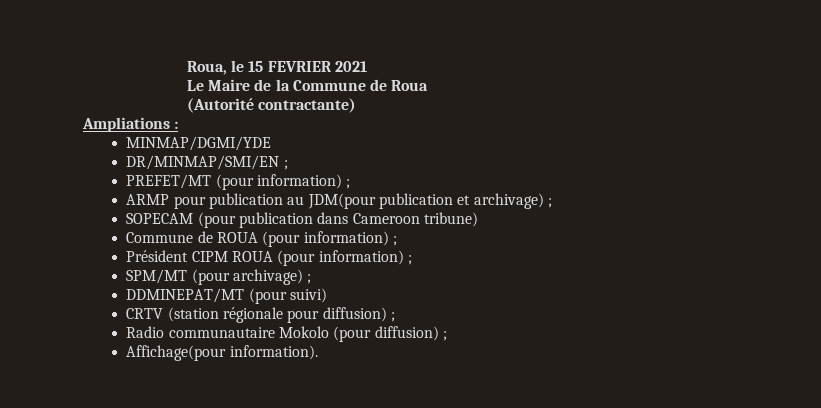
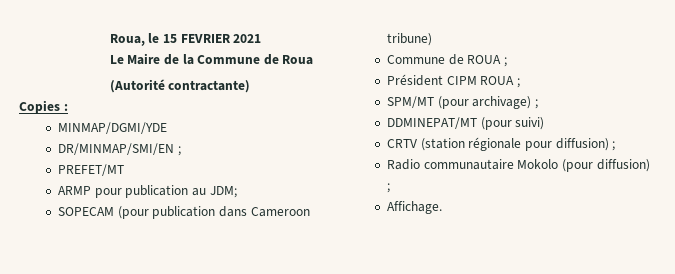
- Ampliations :
+ Copies :
- PREFET/MT (pour information) ;
+ PREFET/MT
- ARMP pour publication au JDM(pour publication et archivage) ;
+ ARMP pour publication au JDM;
- Commune de ROUA (pour information) ;
+ Commune de ROUA ;
- Président CIPM ROUA (pour information) ;
+ Président CIPM ROUA ;
- Affichage(pour information).
+ Affichage.

